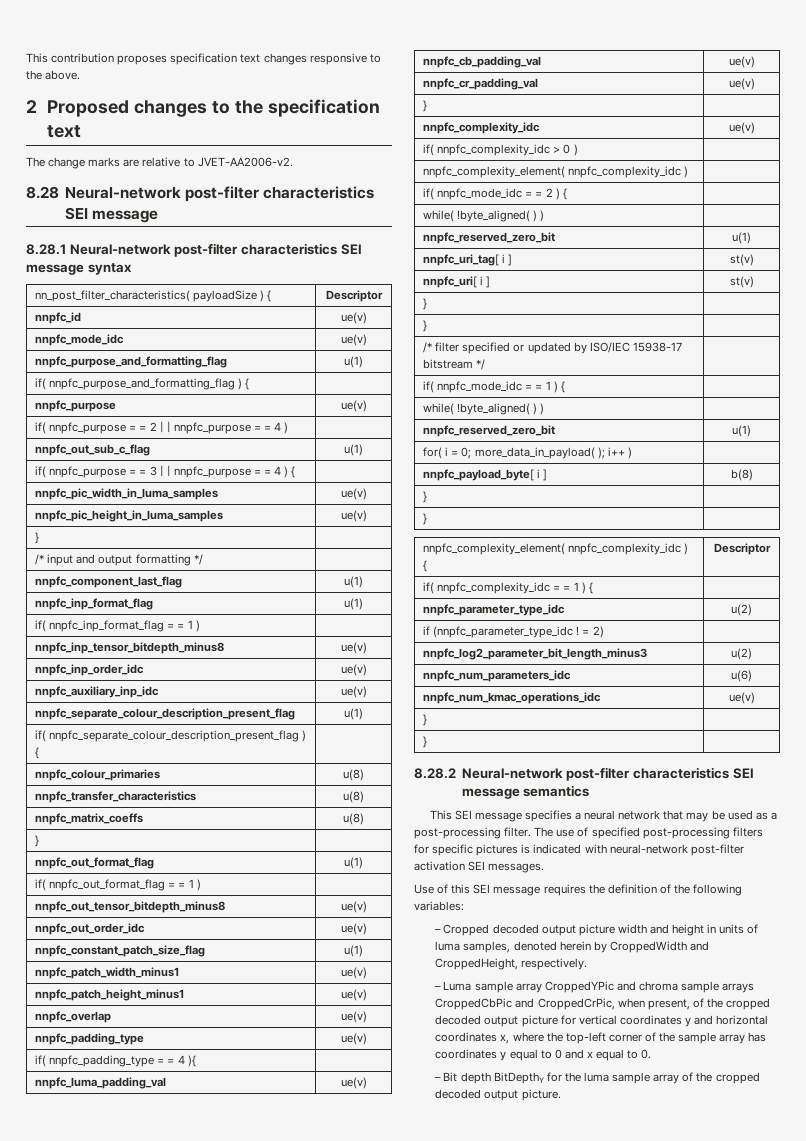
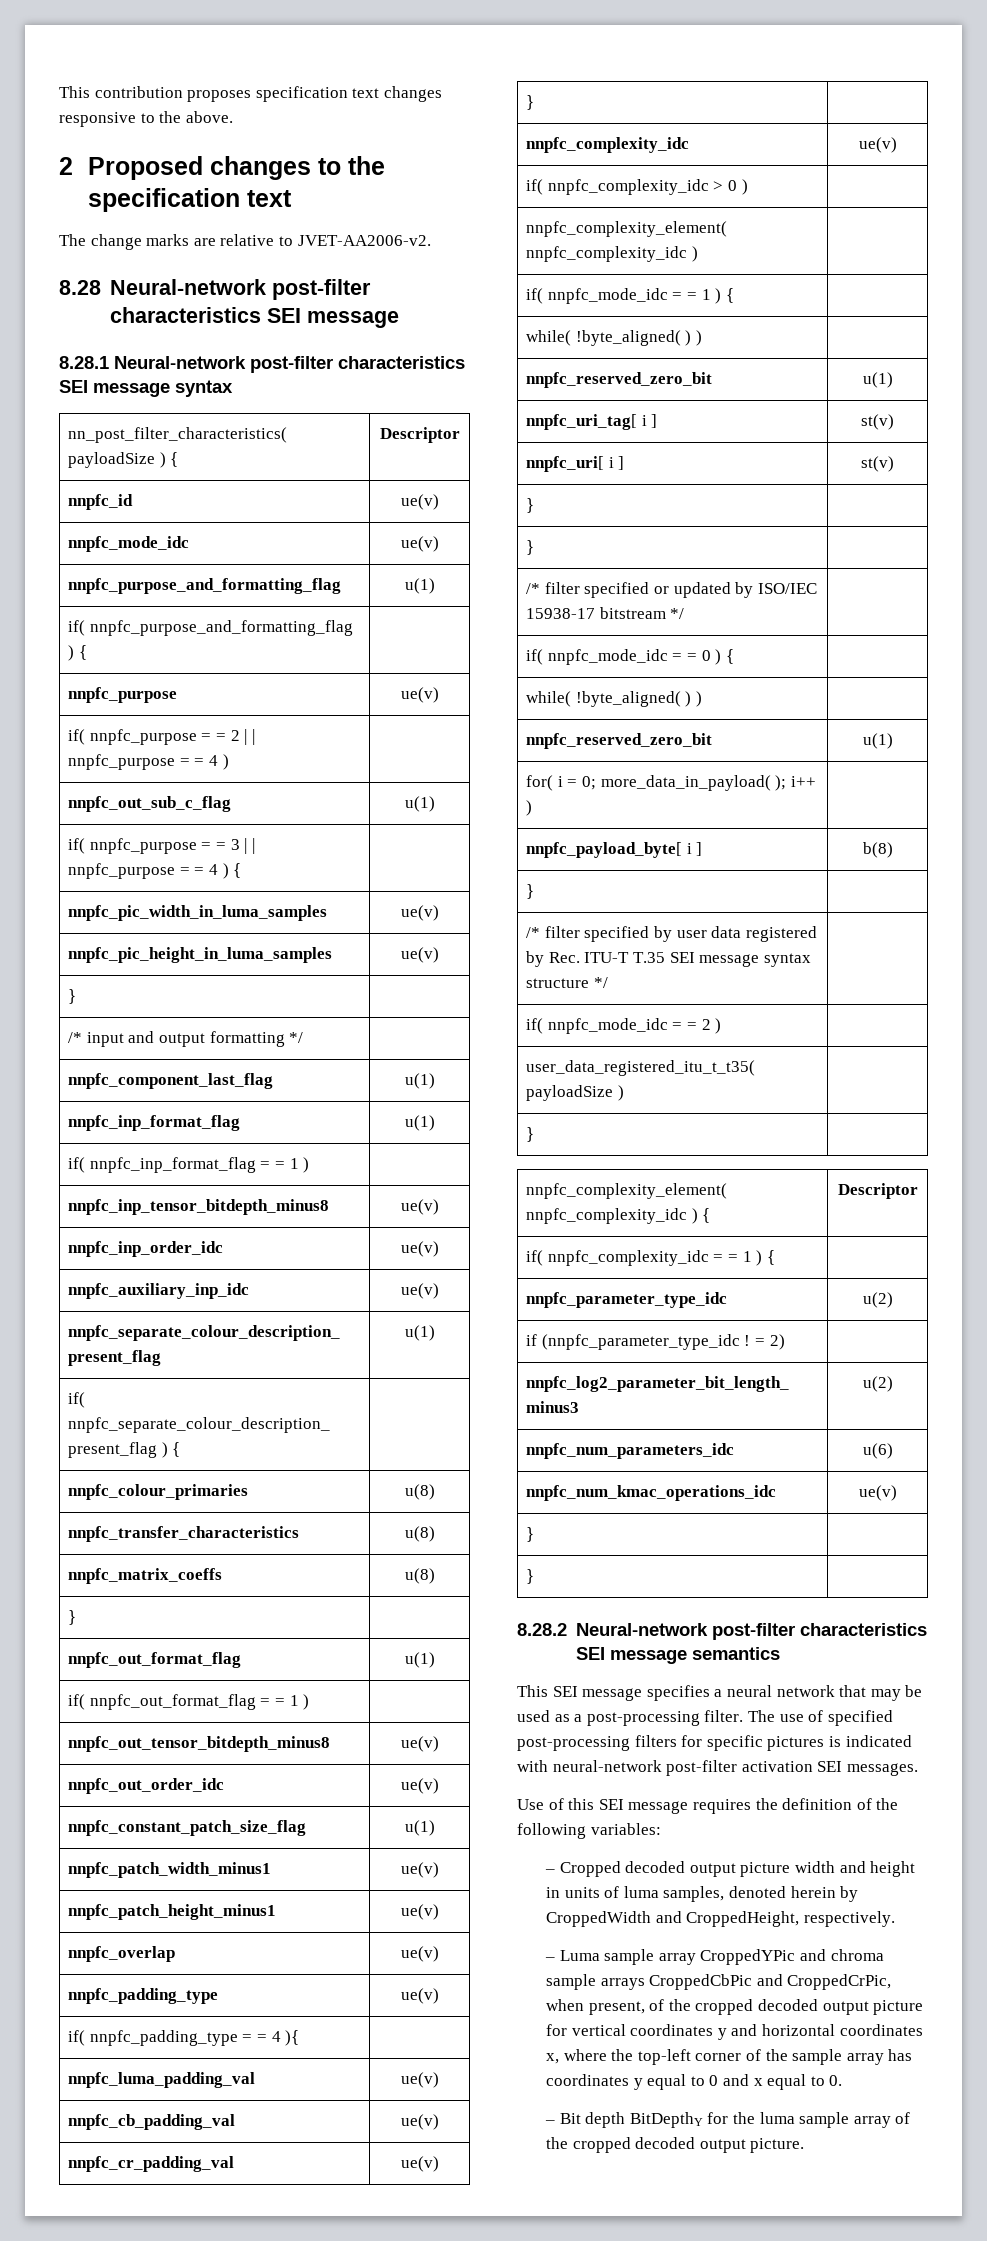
- if( nnpfc_mode_idc = = 2 ) { |
+ if( nnpfc_mode_idc = = 1 ) { |
- if( nnpfc_mode_idc = = 1 ) { |
+ if( nnpfc_mode_idc = = 0 ) { |
+ /* filter specified by user data registered by Rec. ITU-T T.35 SEI message syntax structure */ |
+ if( nnpfc_mode_idc = = 2 ) |
+ user_data_registered_itu_t_t35( payloadSize ) |

